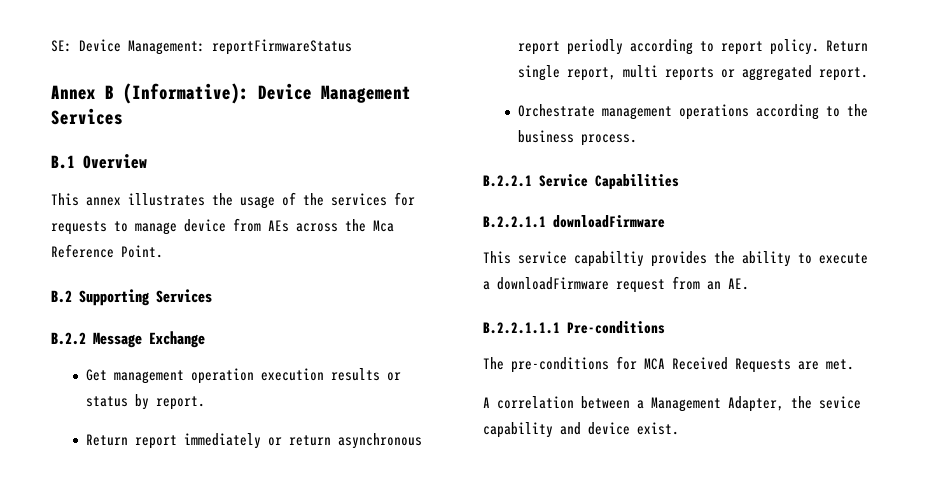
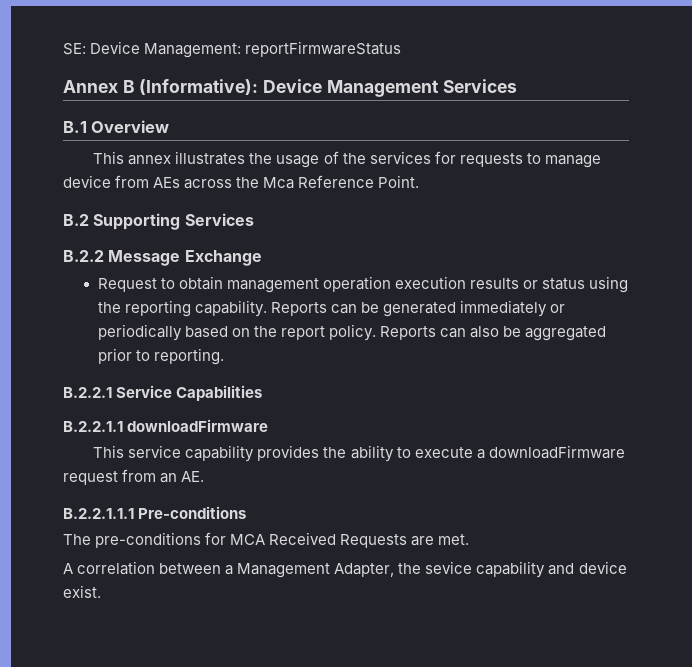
- Get management operation execution results or status by report.
- Return report immediately or return asynchronous report periodly according to report policy. Return single report, multi reports or aggregated report.
- Orchestrate management operations according to the business process.
+ Request to obtain management operation execution results or status using the reporting capability. Reports can be generated immediately or periodically based on the report policy. Reports can also be aggregated prior to reporting.
- This service capabiltiy provides the ability to execute a downloadFirmware request from an AE.
+ This service capability provides the ability to execute a downloadFirmware request from an AE.

